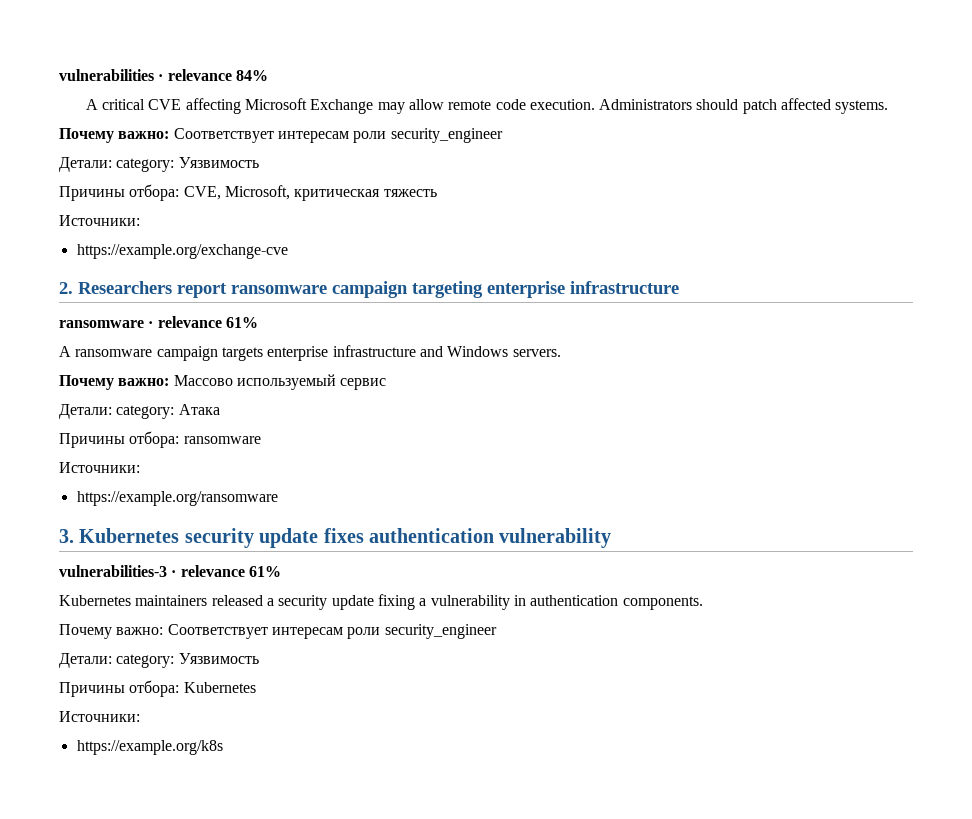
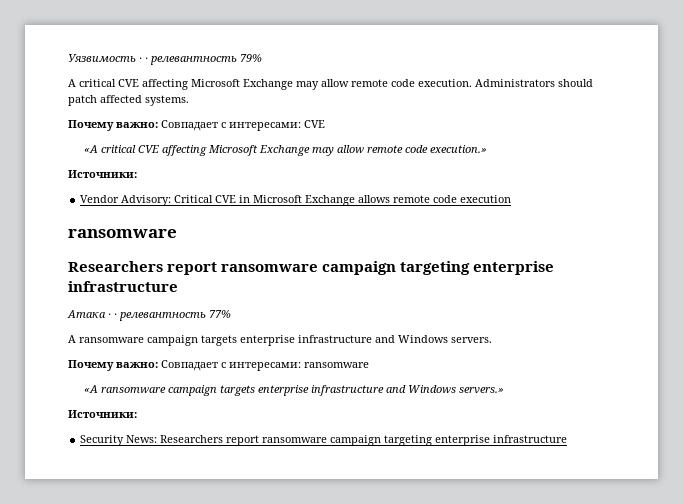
- vulnerabilities · relevance 84%
+ Уязвимость · · релевантность 79%
  Administrators should patch affected systems.
- Почему важно: Соответствует интересам роли security_engineer
- Детали: category: Уязвимость
- Причины отбора: CVE, Microsoft, критическая тяжесть
+ Почему важно: Совпадает с интересами: CVE
+ «A critical CVE affecting Microsoft Exchange may allow remote code execution.»
  Источники:
- https://example.org/exchange-cve
- 2. Researchers report ransomware campaign targeting enterprise infrastructure
+ Vendor Advisory: Critical CVE in Microsoft Exchange allows remote code execution
+ ransomware
+ Researchers report ransomware campaign targeting enterprise infrastructure
- ransomware · relevance 61%
+ Атака · · релевантность 77%
- Почему важно: Массово используемый сервис
- Детали: category: Атака
- Причины отбора: ransomware
+ Почему важно: Совпадает с интересами: ransomware
+ «A ransomware campaign targets enterprise infrastructure and Windows servers.»
  Источники:
- https://example.org/ransomware
- 3. Kubernetes security update fixes authentication vulnerability
- vulnerabilities-3 · relevance 61%
- Kubernetes maintainers released a security update fixing a vulnerability in authentication components.
- Почему важно: Соответствует интересам роли security_engineer
- Детали: category: Уязвимость
- Причины отбора: Kubernetes
- Источники:
- https://example.org/k8s
+ Security News: Researchers report ransomware campaign targeting enterprise infrastructure

